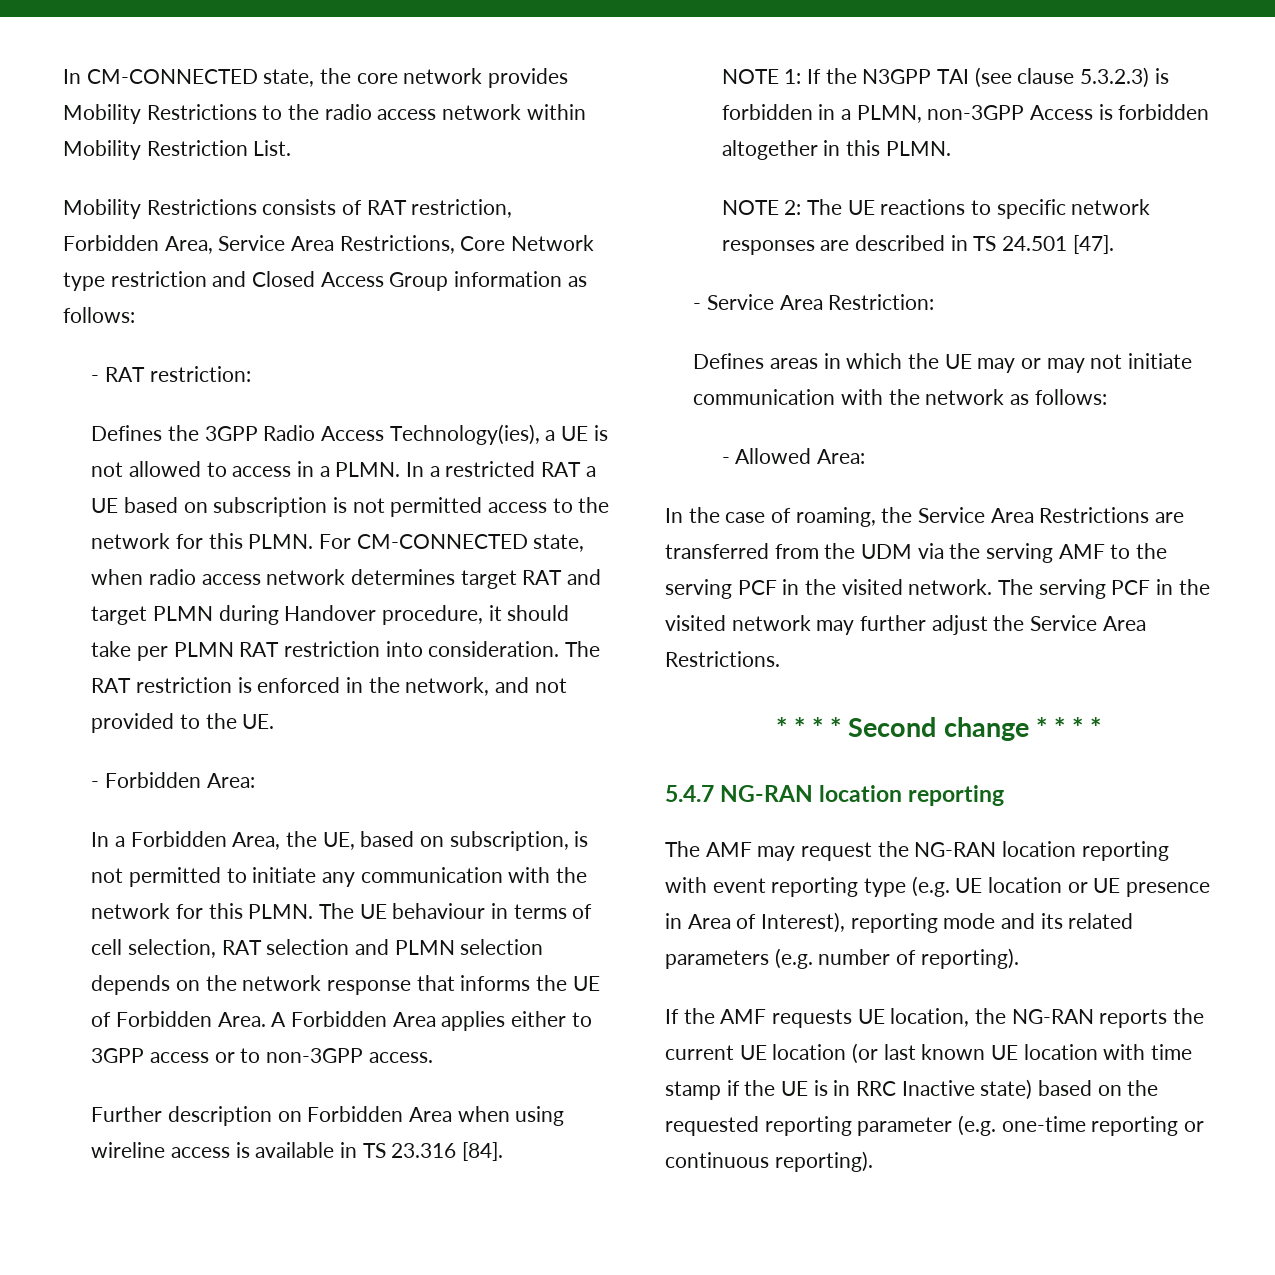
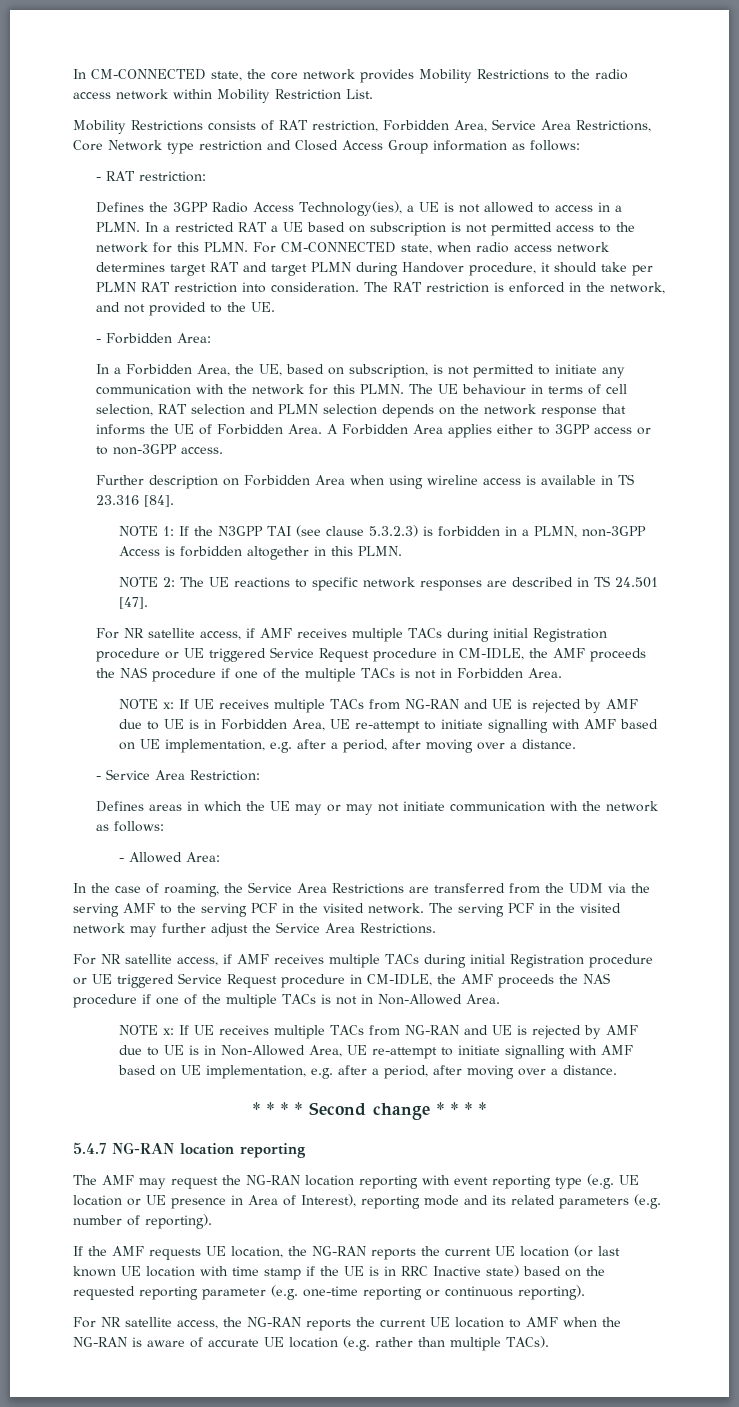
+ For NR satellite access, if AMF receives multiple TACs during initial Registration procedure or UE triggered Service Request procedure in CM-IDLE, the AMF proceeds the NAS procedure if one of the multiple TACs is not in Forbidden Area.
+ NOTE x: If UE receives multiple TACs from NG-RAN and UE is rejected by AMF due to UE is in Forbidden Area, UE re-attempt to initiate signalling with AMF based on UE implementation, e.g. after a period, after moving over a distance.
+ For NR satellite access, if AMF receives multiple TACs during initial Registration procedure or UE triggered Service Request procedure in CM-IDLE, the AMF proceeds the NAS procedure if one of the multiple TACs is not in Non-Allowed Area.
+ NOTE x: If UE receives multiple TACs from NG-RAN and UE is rejected by AMF due to UE is in Non-Allowed Area, UE re-attempt to initiate signalling with AMF based on UE implementation, e.g. after a period, after moving over a distance.
+ For NR satellite access, the NG-RAN reports the current UE location to AMF when the NG-RAN is aware of accurate UE location (e.g. rather than multiple TACs).

